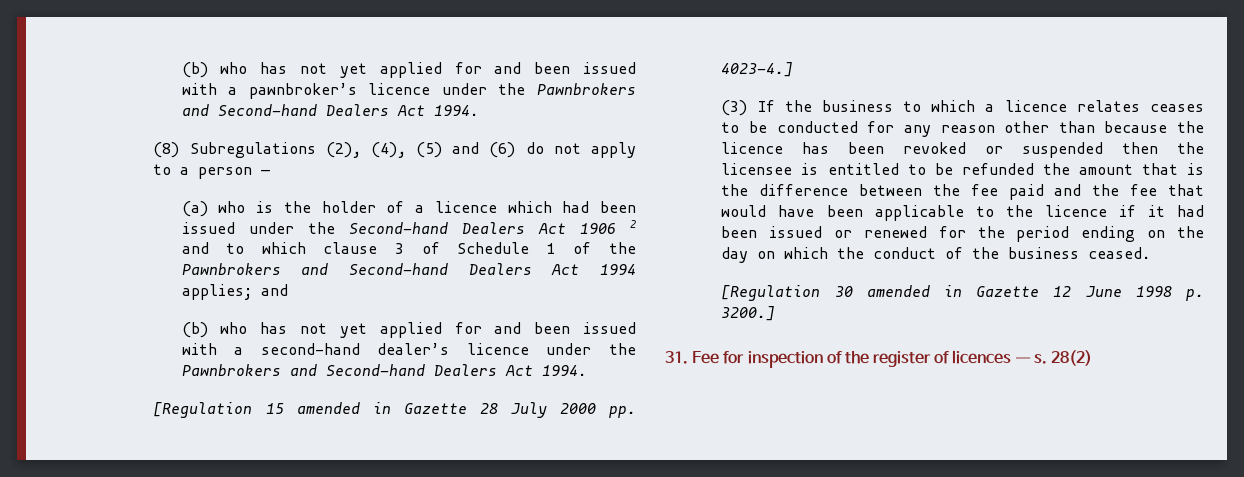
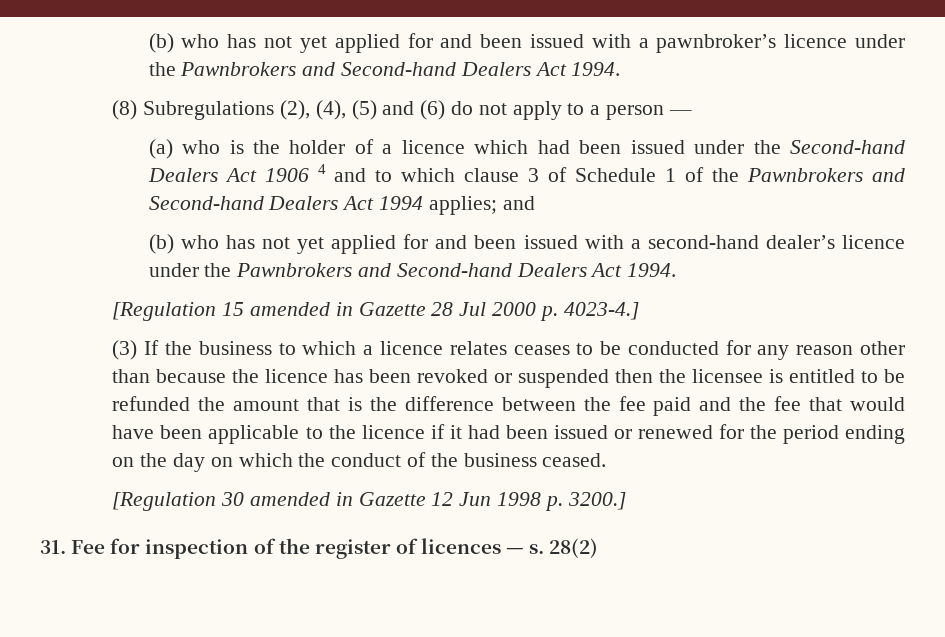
- (a) who is the holder of a licence which had been issued under the Second-hand Dealers Act 1906 2 and to which clause 3 of Schedule 1 of the Pawnbrokers and Second-hand Dealers Act 1994 applies; and
+ (a) who is the holder of a licence which had been issued under the Second-hand Dealers Act 1906 4 and to which clause 3 of Schedule 1 of the Pawnbrokers and Second-hand Dealers Act 1994 applies; and
- [Regulation 15 amended in Gazette 28 July 2000 pp. 4023-4.]
+ [Regulation 15 amended in Gazette 28 Jul 2000 p. 4023-4.]
- [Regulation 30 amended in Gazette 12 June 1998 p. 3200.]
+ [Regulation 30 amended in Gazette 12 Jun 1998 p. 3200.]

